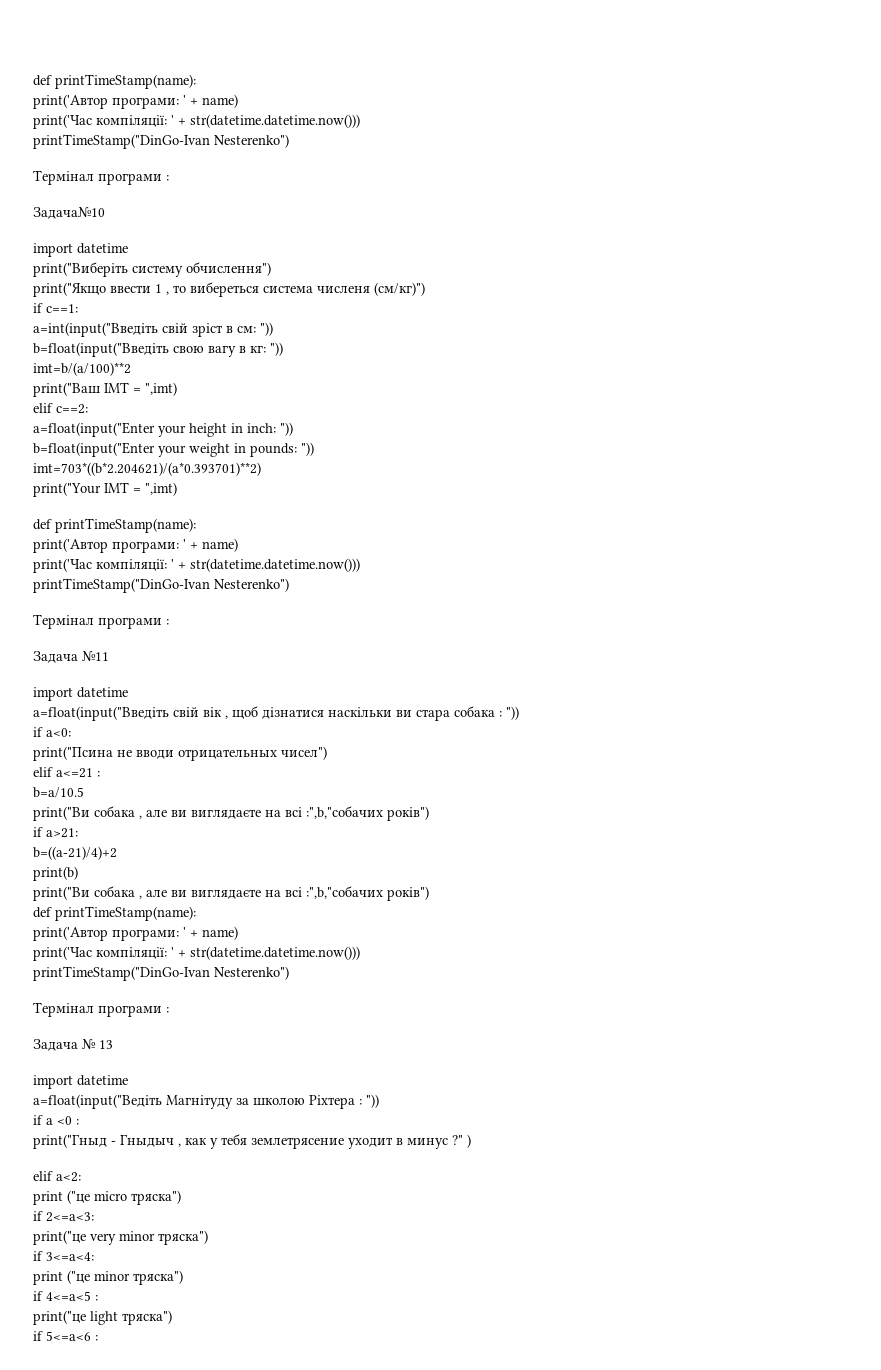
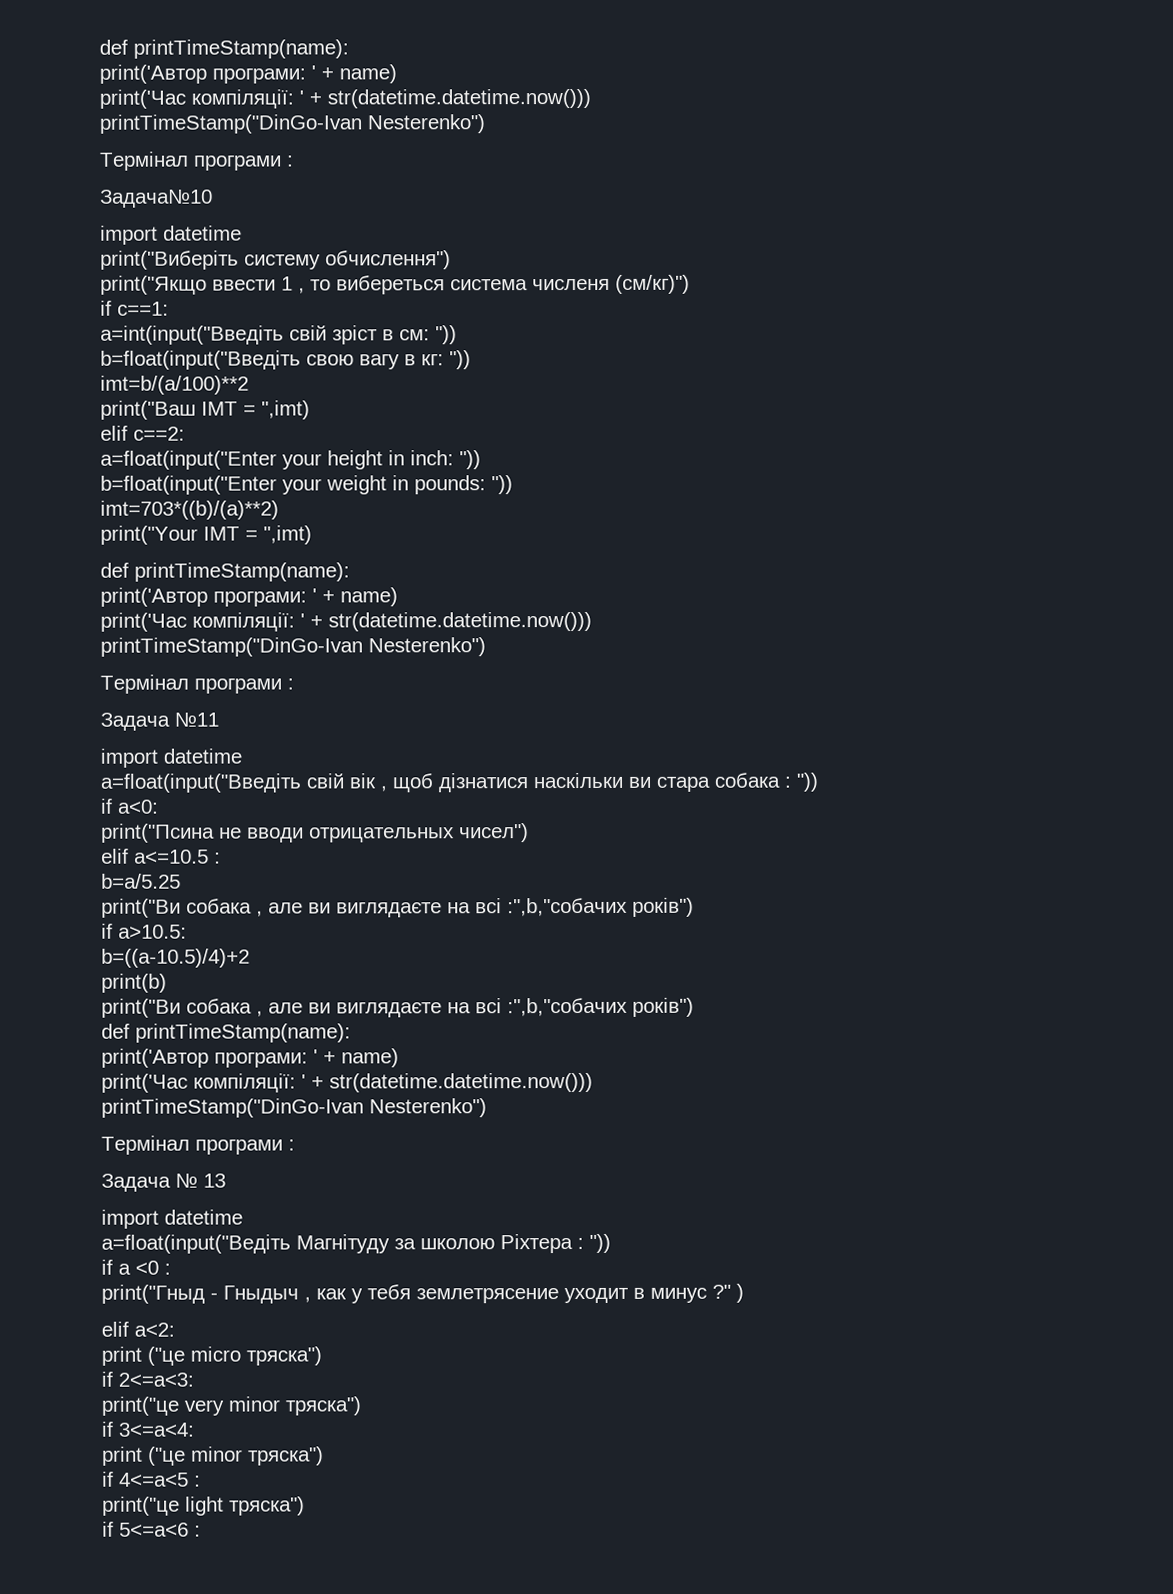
- imt=703*((b*2.204621)/(a*0.393701)**2)
+ imt=703*((b)/(a)**2)
- elif a<=21 :
- b=a/10.5
+ elif a<=10.5 :
+ b=a/5.25
- if a>21:
- b=((a-21)/4)+2
+ if a>10.5:
+ b=((a-10.5)/4)+2

